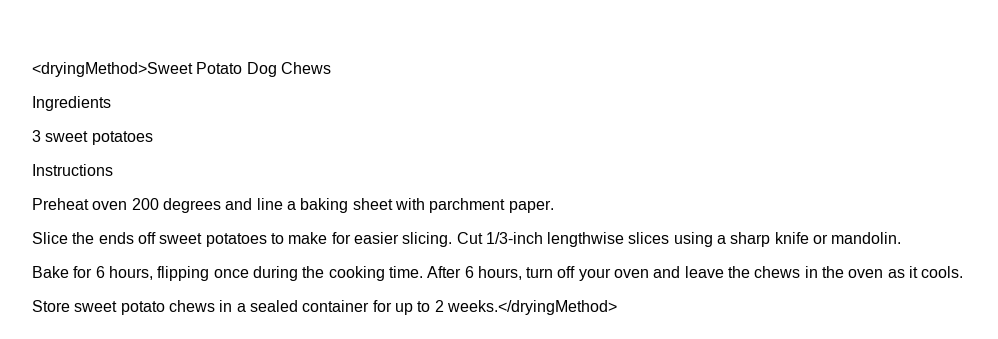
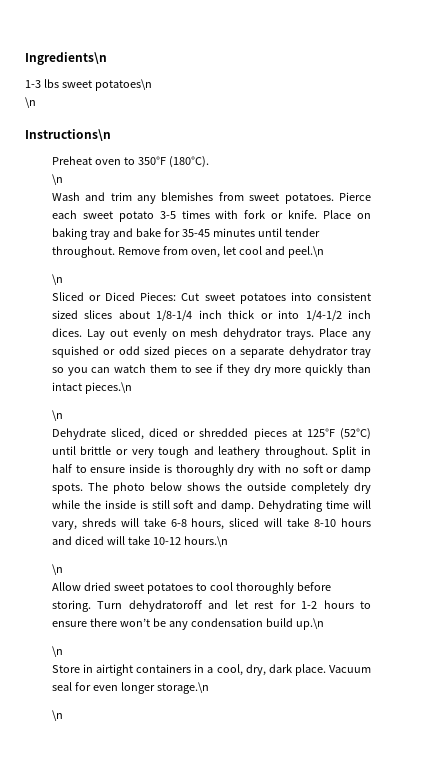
- <dryingMethod>Sweet Potato Dog Chews
- Ingredients
- 3 sweet potatoes
- Instructions
- Preheat oven 200 degrees and line a baking sheet with parchment paper.
- Slice the ends off sweet potatoes to make for easier slicing. Cut 1/3-inch lengthwise slices using a sharp knife or mandolin.
- Bake for 6 hours, flipping once during the cooking time. After 6 hours, turn off your oven and leave the chews in the oven as it cools.
- Store sweet potato chews in a sealed container for up to 2 weeks.</dryingMethod>
+ Ingredients\n
+ 1-3 lbs sweet potatoes\n
+ \n
+ Instructions\n
+ Preheat oven to 350°F (180°C).
+ \n
+ Wash and trim any blemishes from sweet potatoes. Pierce each sweet potato 3-5 times with fork or knife. Place on baking tray and bake for 35-45 minutes until tender throughout. Remove from oven, let cool and peel.\n
+ \n
+ Sliced or Diced Pieces: Cut sweet potatoes into consistent sized slices about 1/8-1/4 inch thick or into 1/4-1/2 inch dices. Lay out evenly on mesh dehydrator trays. Place any squished or odd sized pieces on a separate dehydrator tray so you can watch them to see if they dry more quickly than intact pieces.\n
+ \n
+ Dehydrate sliced, diced or shredded pieces at 125°F (52°C) until brittle or very tough and leathery throughout. Split in half to ensure inside is thoroughly dry with no soft or damp spots. The photo below shows the outside completely dry while the inside is still soft and damp. Dehydrating time will vary, shreds will take 6-8 hours, sliced will take 8-10 hours and diced will take 10-12 hours.\n
+ \n
+ Allow dried sweet potatoes to cool thoroughly before storing. Turn dehydratoroff and let rest for 1-2 hours to ensure there won’t be any condensation build up.\n
+ \n
+ Store in airtight containers in a cool, dry, dark place. Vacuum seal for even longer storage.\n
+ \n

